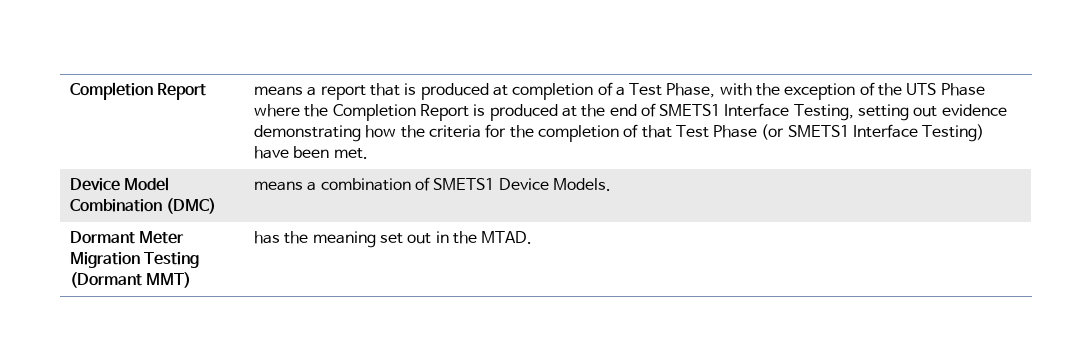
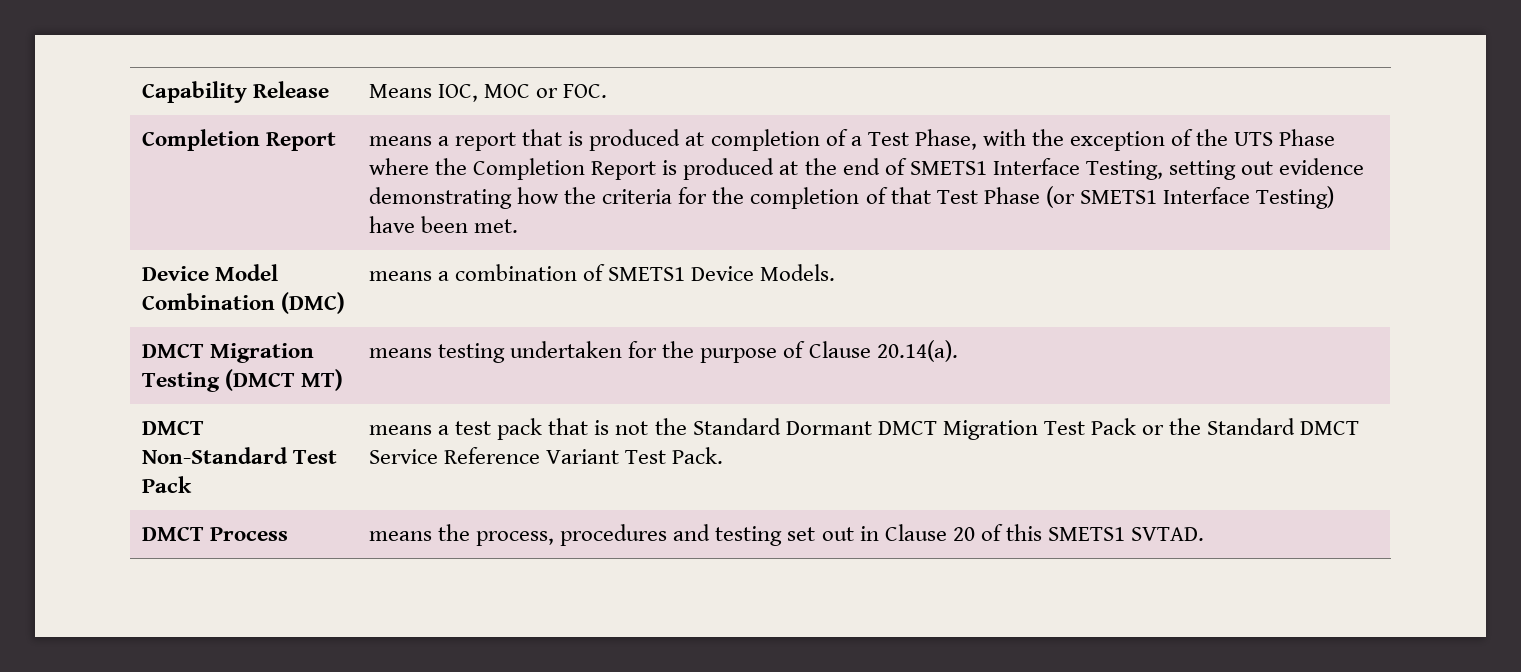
+ Capability Release | Means IOC, MOC or FOC.
- Dormant Meter Migration Testing (Dormant MMT) | has the meaning set out in the MTAD.
+ DMCT Migration Testing (DMCT MT) | means testing undertaken for the purpose of Clause 20.14(a).
+ DMCT Non-Standard Test Pack | means a test pack that is not the Standard Dormant DMCT Migration Test Pack or the Standard DMCT Service Reference Variant Test Pack.
+ DMCT Process | means the process, procedures and testing set out in Clause 20 of this SMETS1 SVTAD.

